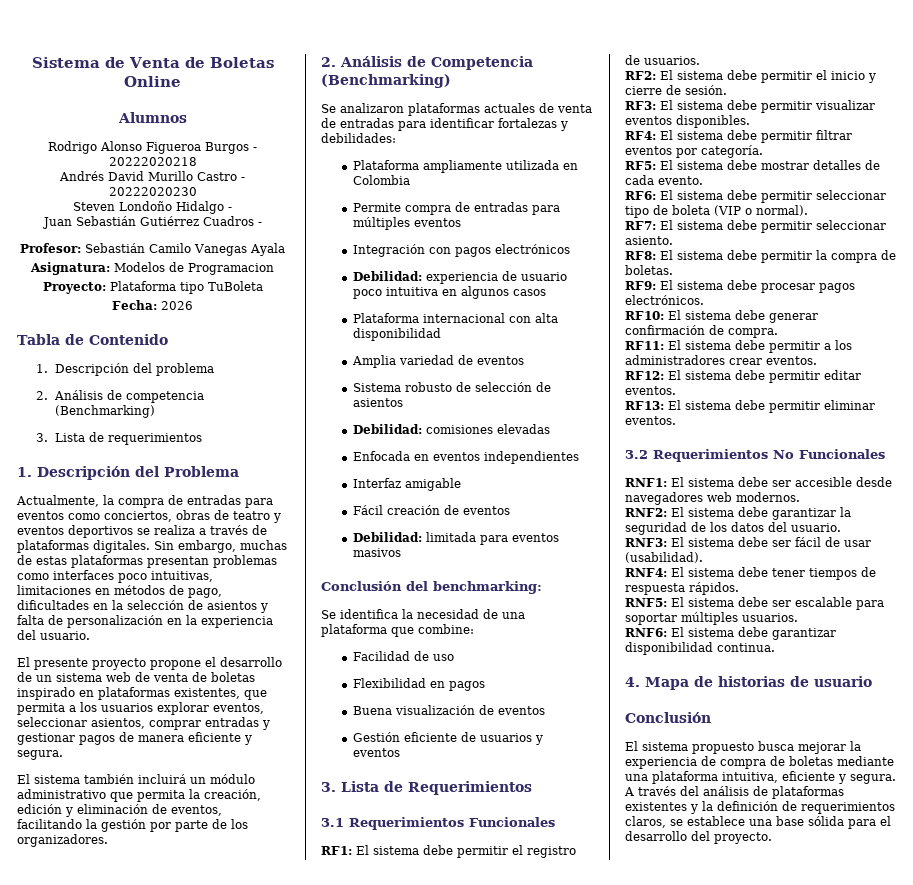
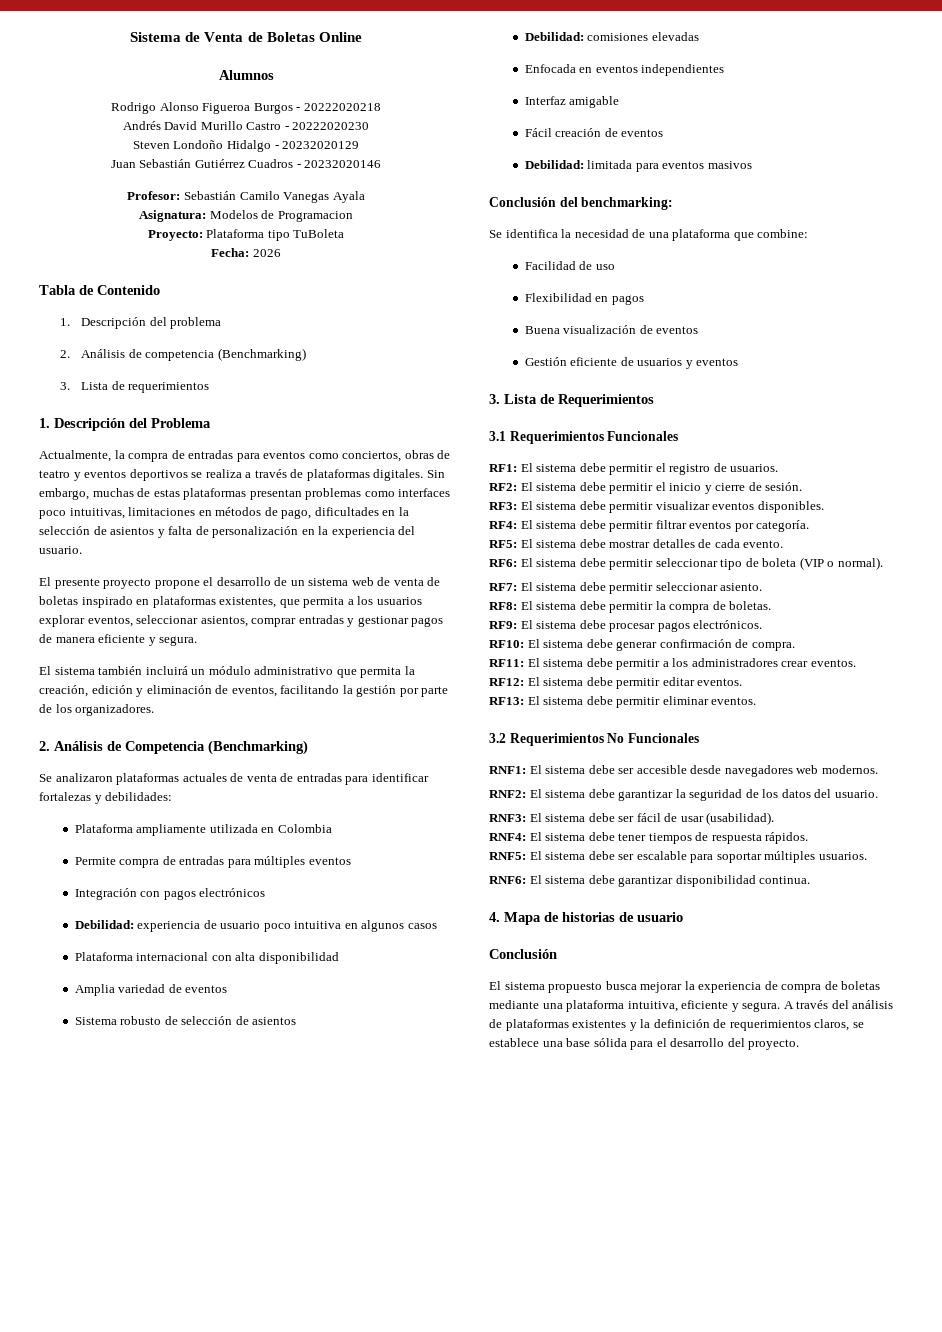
- Steven Londoño Hidalgo -
+ Steven Londoño Hidalgo - 20232020129
- Juan Sebastián Gutiérrez Cuadros -
+ Juan Sebastián Gutiérrez Cuadros - 20232020146

